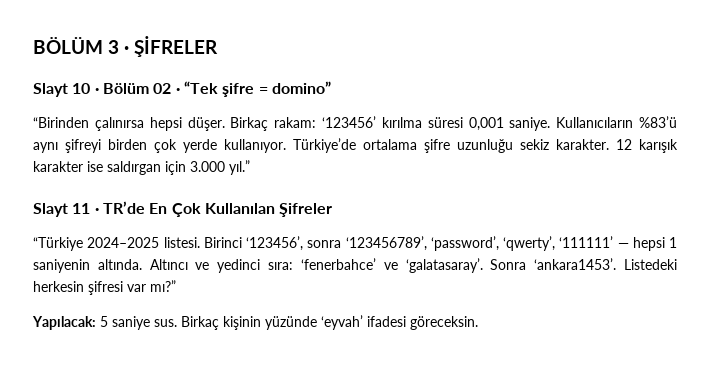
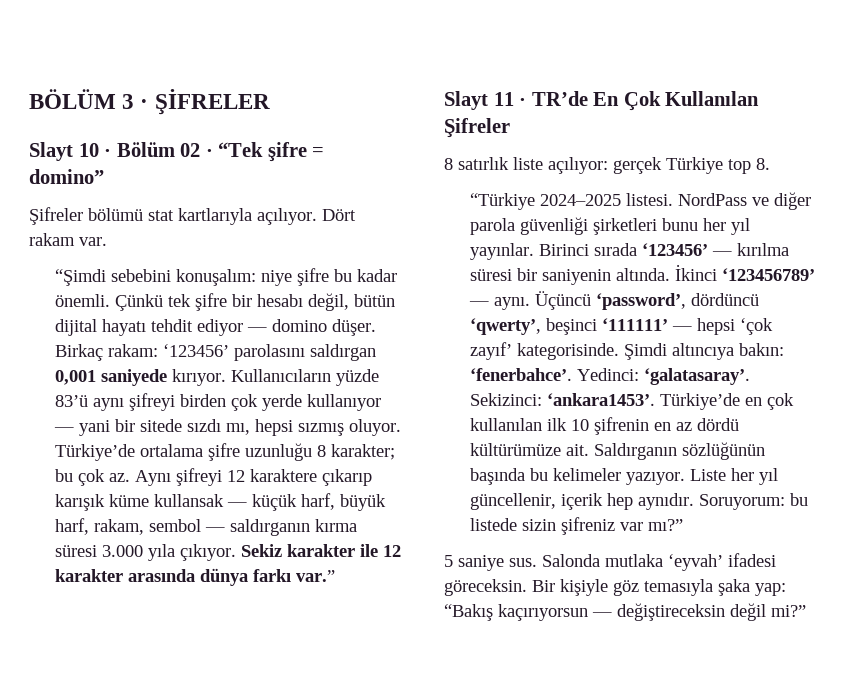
- “Birinden çalınırsa hepsi düşer. Birkaç rakam: ‘123456’ kırılma süresi 0,001 saniye. Kullanıcıların %83’ü aynı şifreyi birden çok yerde kullanıyor. Türkiye’de ortalama şifre uzunluğu sekiz karakter. 12 karışık karakter ise saldırgan için 3.000 yıl.”
+ Şifreler bölümü stat kartlarıyla açılıyor. Dört rakam var.
+ “Şimdi sebebini konuşalım: niye şifre bu kadar önemli. Çünkü tek şifre bir hesabı değil, bütün dijital hayatı tehdit ediyor — domino düşer. Birkaç rakam: ‘123456’ parolasını saldırgan 0,001 saniyede kırıyor. Kullanıcıların yüzde 83’ü aynı şifreyi birden çok yerde kullanıyor — yani bir sitede sızdı mı, hepsi sızmış oluyor. Türkiye’de ortalama şifre uzunluğu 8 karakter; bu çok az. Aynı şifreyi 12 karaktere çıkarıp karışık küme kullansak — küçük harf, büyük harf, rakam, sembol — saldırganın kırma süresi 3.000 yıla çıkıyor. Sekiz karakter ile 12 karakter arasında dünya farkı var.”
- “Türkiye 2024–2025 listesi. Birinci ‘123456’, sonra ‘123456789’, ‘password’, ‘qwerty’, ‘111111’ — hepsi 1 saniyenin altında. Altıncı ve yedinci sıra: ‘fenerbahce’ ve ‘galatasaray’. Sonra ‘ankara1453’. Listedeki herkesin şifresi var mı?”
+ 8 satırlık liste açılıyor: gerçek Türkiye top 8.
+ “Türkiye 2024–2025 listesi. NordPass ve diğer parola güvenliği şirketleri bunu her yıl yayınlar. Birinci sırada ‘123456’ — kırılma süresi bir saniyenin altında. İkinci ‘123456789’ — aynı. Üçüncü ‘password’, dördüncü ‘qwerty’, beşinci ‘111111’ — hepsi ‘çok zayıf’ kategorisinde. Şimdi altıncıya bakın: ‘fenerbahce’. Yedinci: ‘galatasaray’. Sekizinci: ‘ankara1453’. Türkiye’de en çok kullanılan ilk 10 şifrenin en az dördü kültürümüze ait. Saldırganın sözlüğünün başında bu kelimeler yazıyor. Liste her yıl güncellenir, içerik hep aynıdır. Soruyorum: bu listede sizin şifreniz var mı?”
- Yapılacak: 5 saniye sus.
+ 5 saniye sus.
- Birkaç kişinin yüzünde ‘eyvah’ ifadesi göreceksin.
+ Salonda mutlaka ‘eyvah’ ifadesi göreceksin. Bir kişiyle göz temasıyla şaka yap: “Bakış kaçırıyorsun — değiştireceksin değil mi?”

